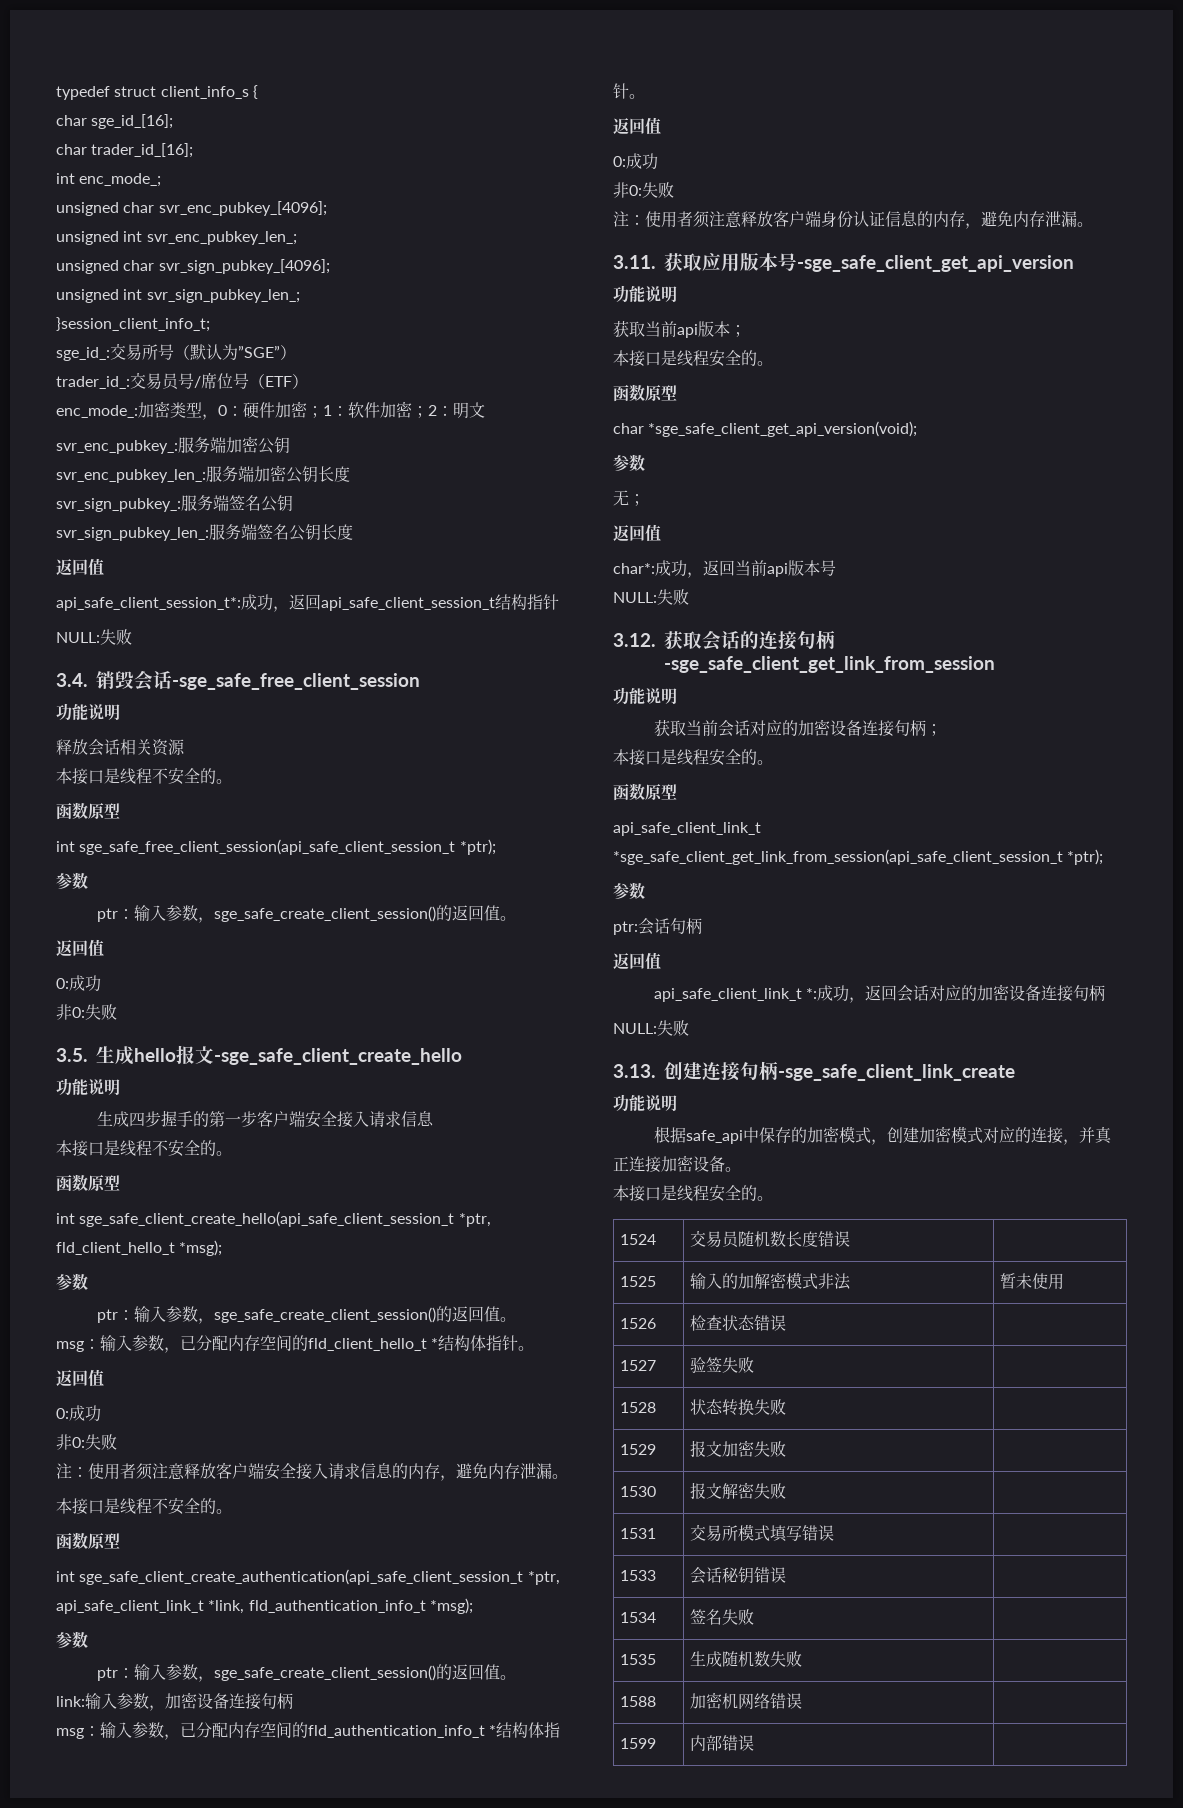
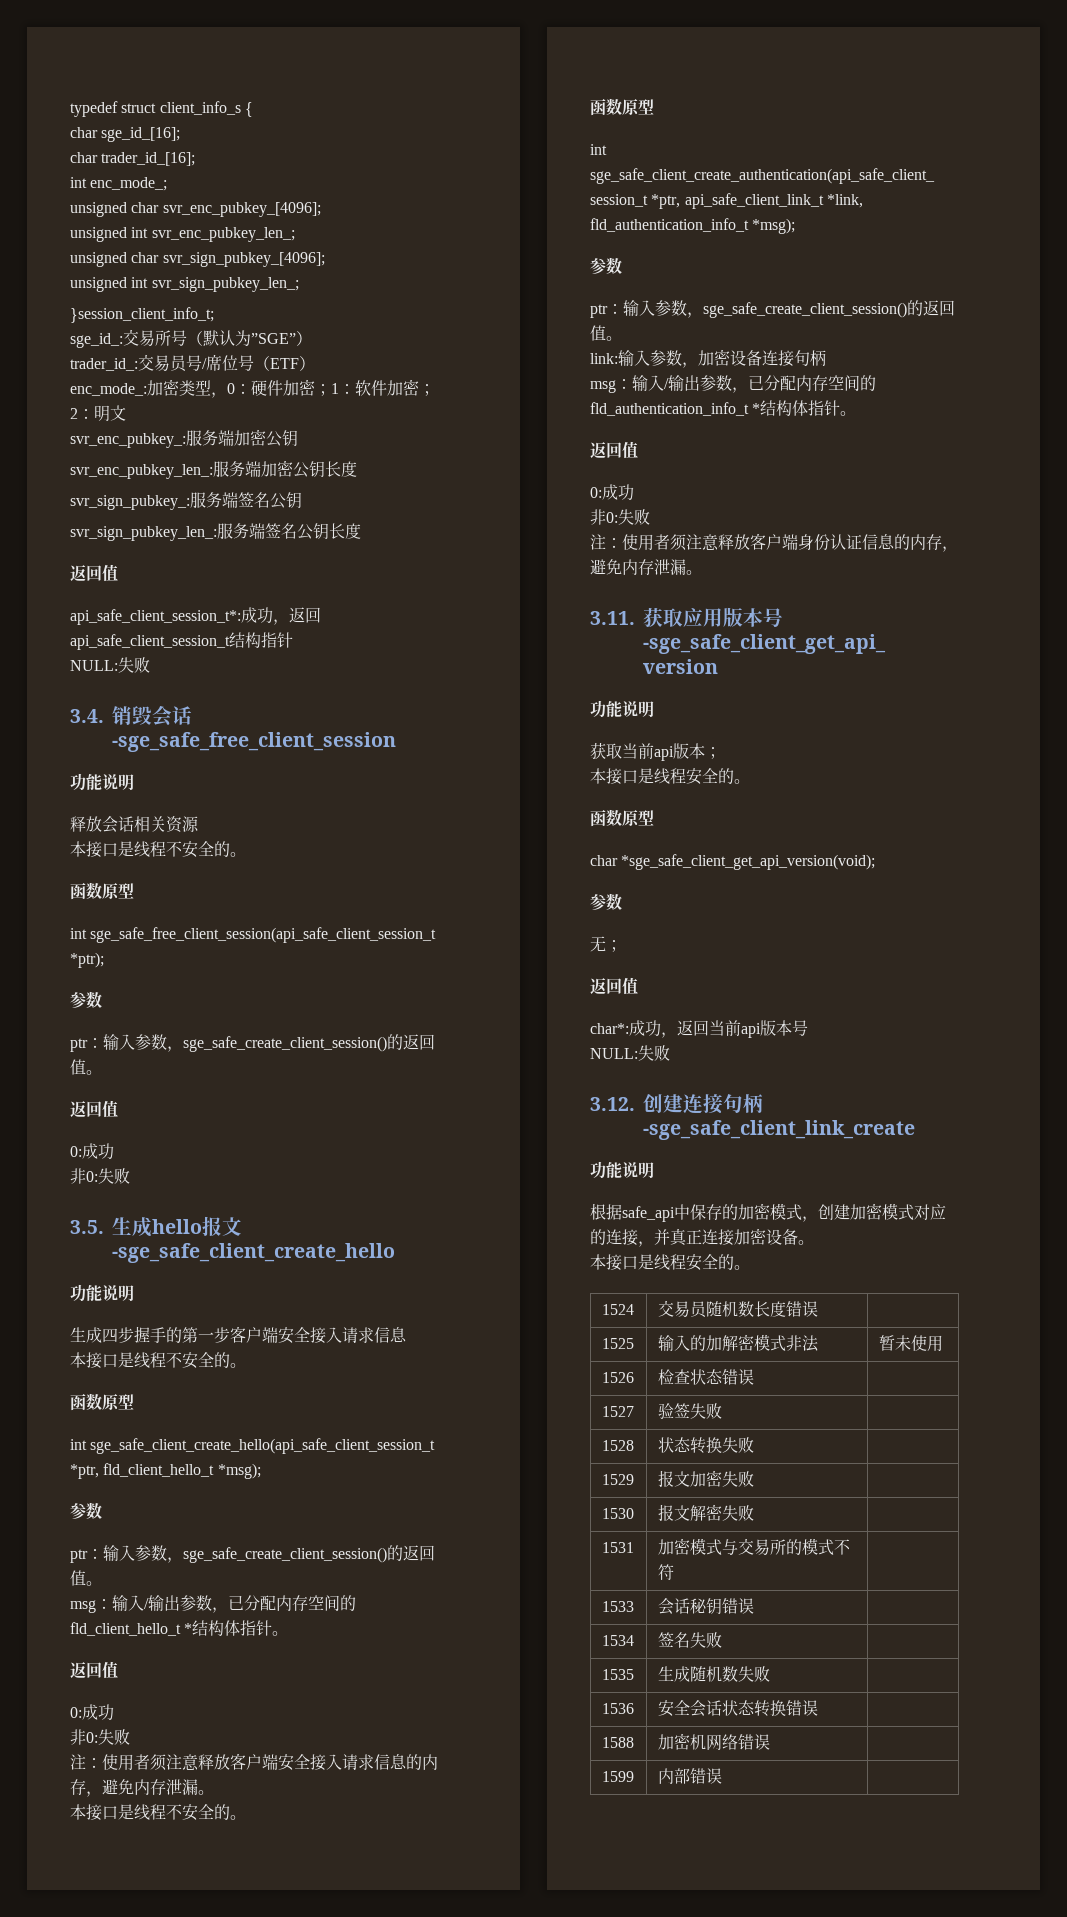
- msg：输入参数，已分配内存空间的fld_client_hello_t *结构体指针。
+ msg：输入/输出参数，已分配内存空间的fld_client_hello_t *结构体指针。
- msg：输入参数，已分配内存空间的fld_authentication_info_t *结构体指针。
+ msg：输入/输出参数，已分配内存空间的fld_authentication_info_t *结构体指针。
- 3.12.获取会话的连接句柄-sge_safe_client_get_link_from_session
- 功能说明
- 获取当前会话对应的加密设备连接句柄；
- 本接口是线程安全的。
- 函数原型
- api_safe_client_link_t *sge_safe_client_get_link_from_session(api_safe_client_session_t *ptr);
- 参数
- ptr:会话句柄
- 返回值
- api_safe_client_link_t *:成功，返回会话对应的加密设备连接句柄
- NULL:失败
- 3.13.创建连接句柄-sge_safe_client_link_create
+ 3.12.创建连接句柄-sge_safe_client_link_create
- 1531 | 交易所模式填写错误 |
+ 1531 | 加密模式与交易所的模式不符 |
+ 1536 | 安全会话状态转换错误 |

